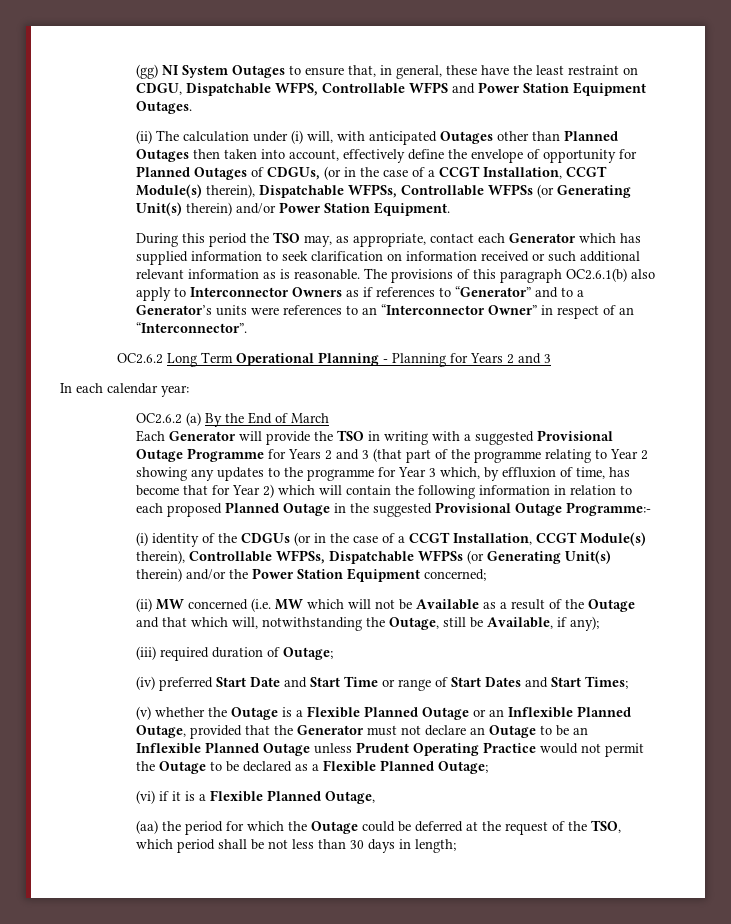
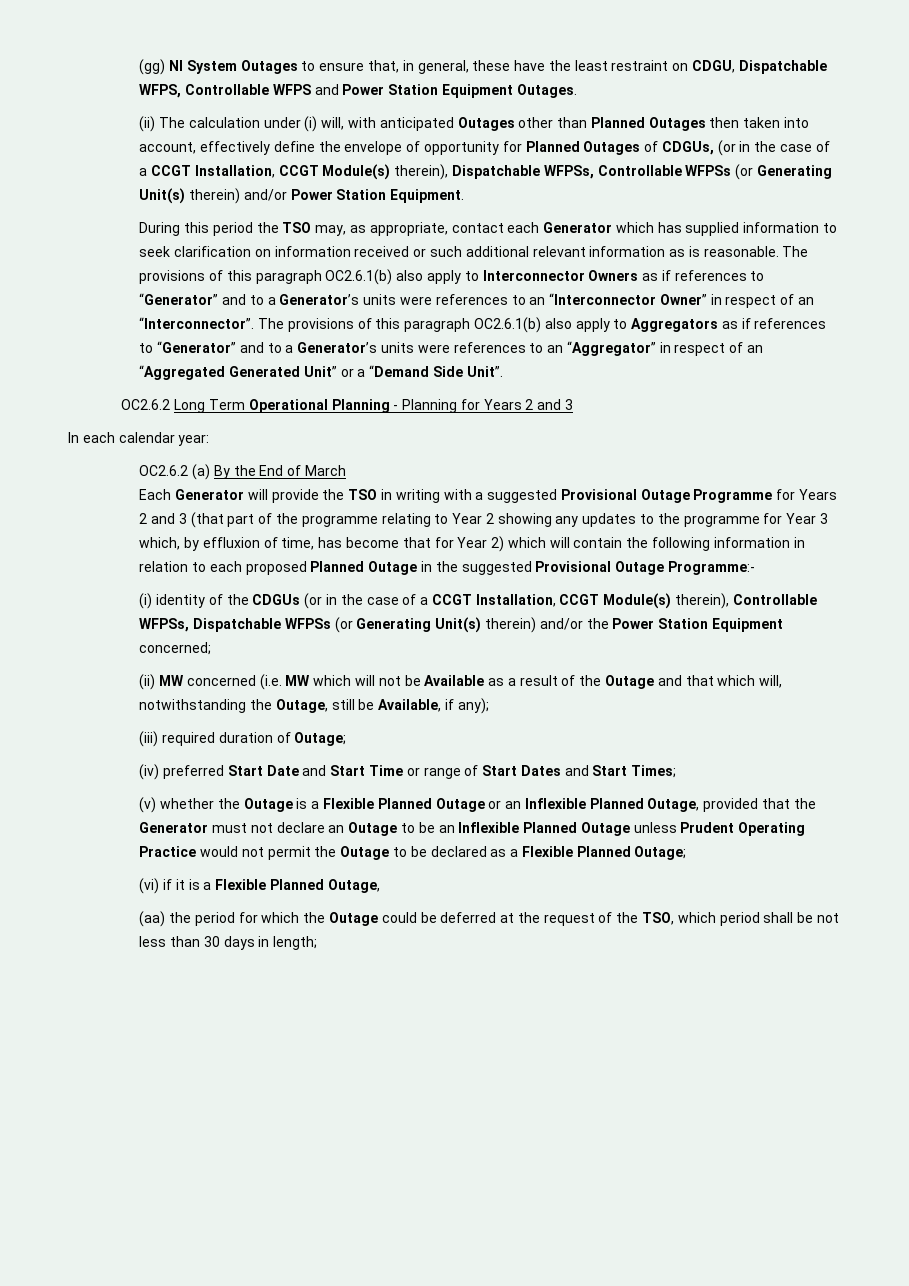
+ The provisions of this paragraph OC2.6.1(b) also apply to Aggregators as if references to “Generator” and to a Generator’s units were references to an “Aggregator” in respect of an “Aggregated Generated Unit” or a “Demand Side Unit”.

